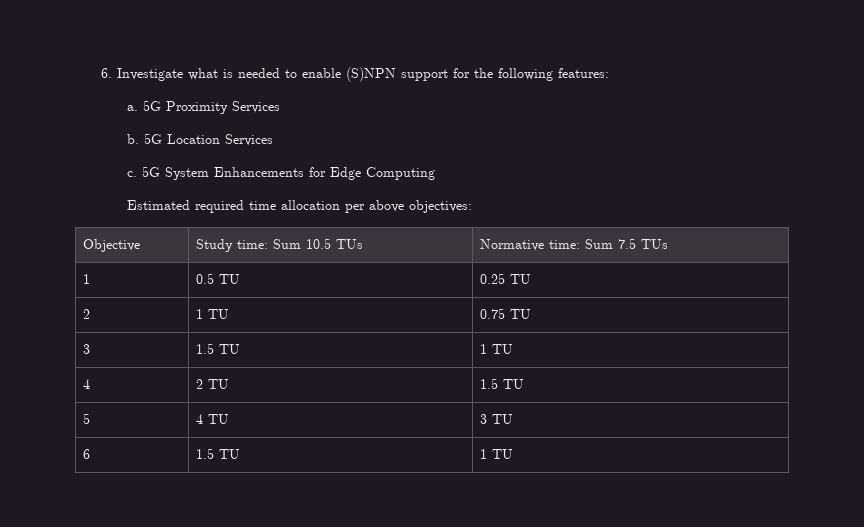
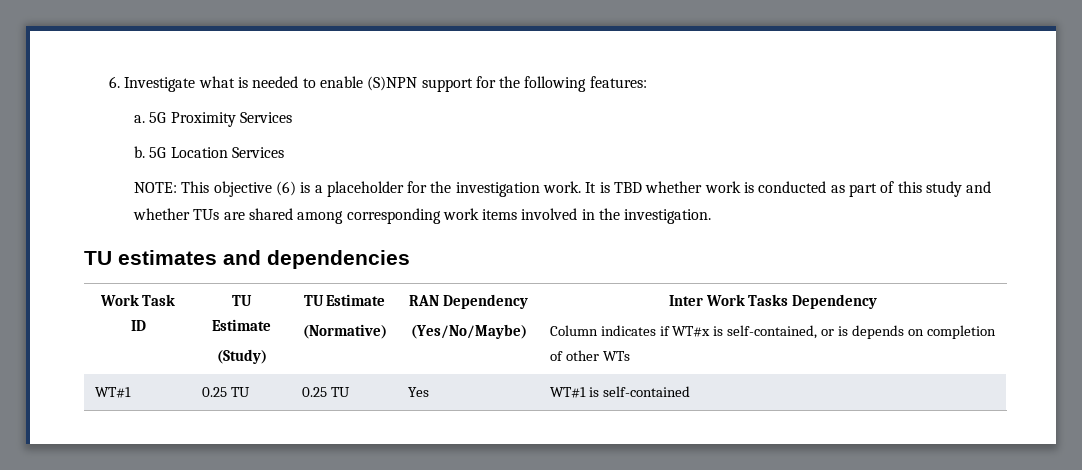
- c. 5G System Enhancements for Edge Computing
- Estimated required time allocation per above objectives:
- Objective | Study time: Sum 10.5 TUs | Normative time: Sum 7.5 TUs
- 1 | 0.5 TU | 0.25 TU
- 2 | 1 TU | 0.75 TU
- 3 | 1.5 TU | 1 TU
- 4 | 2 TU | 1.5 TU
- 5 | 4 TU | 3 TU
- 6 | 1.5 TU | 1 TU
+ NOTE: This objective (6) is a placeholder for the investigation work. It is TBD whether work is conducted as part of this study and whether TUs are shared among corresponding work items involved in the investigation.
+ TU estimates and dependencies
+ Work Task ID | TU Estimate
+ (Study) | TU Estimate
+ (Normative) | RAN Dependency
+ (Yes/No/Maybe) | Inter Work Tasks Dependency
+ Column indicates if WT#x is self-contained, or is depends on completion of other WTs
+ WT#1 | 0.25 TU | 0.25 TU | Yes | WT#1 is self-contained

